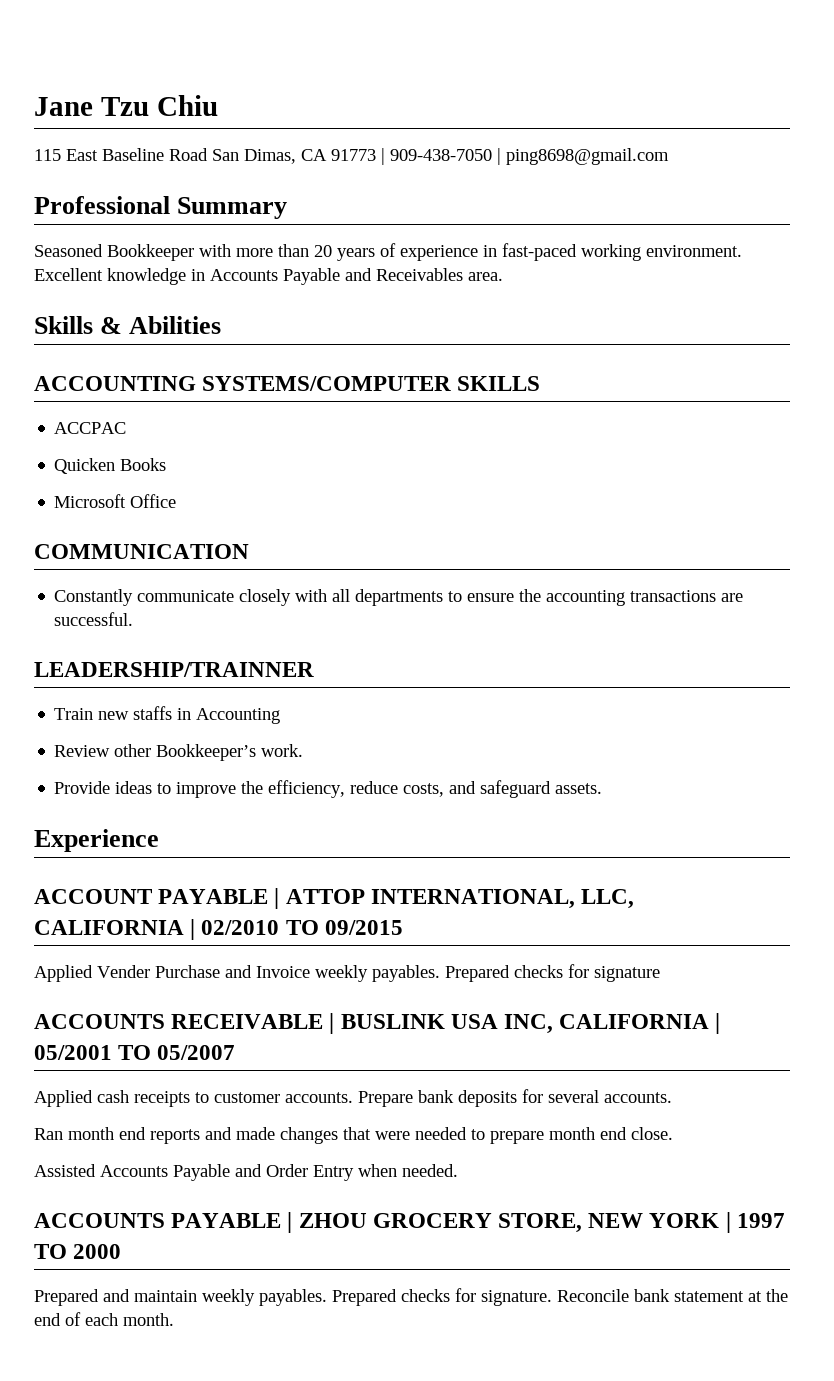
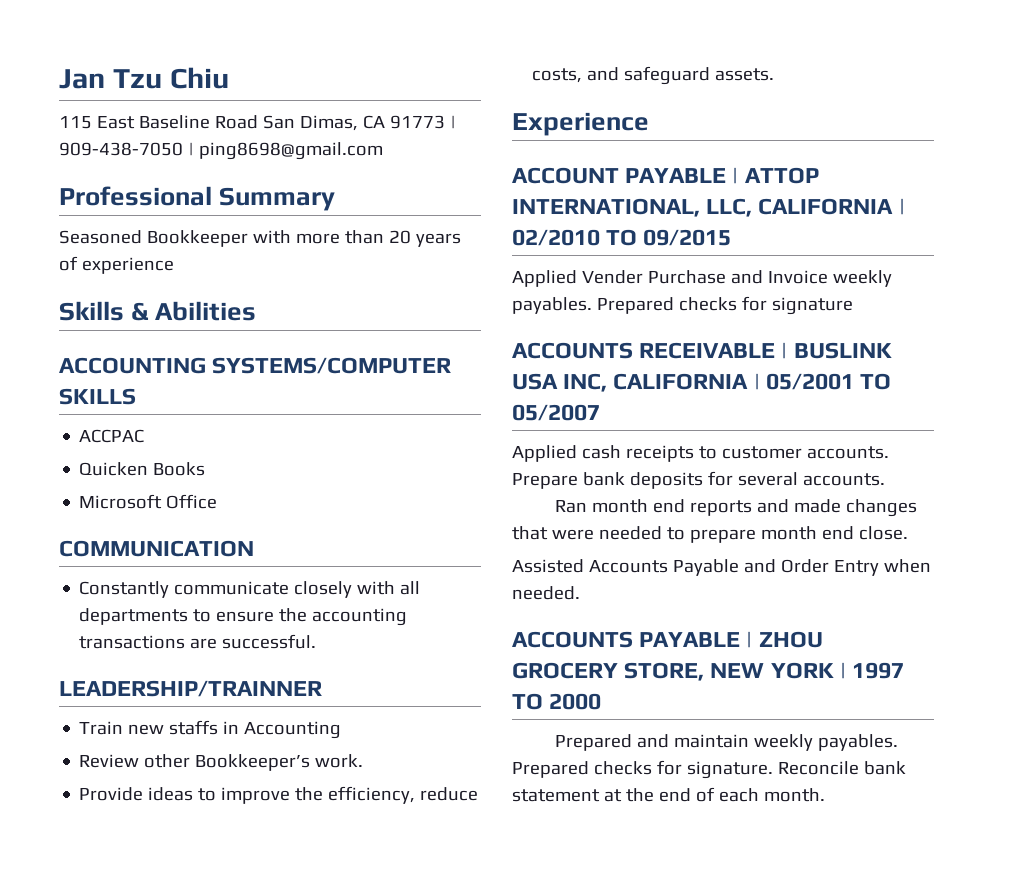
- Jane Tzu Chiu
+ Jan Tzu Chiu
- Seasoned Bookkeeper with more than 20 years of experience in fast-paced working environment. Excellent knowledge in Accounts Payable and Receivables area.
+ Seasoned Bookkeeper with more than 20 years of experience

